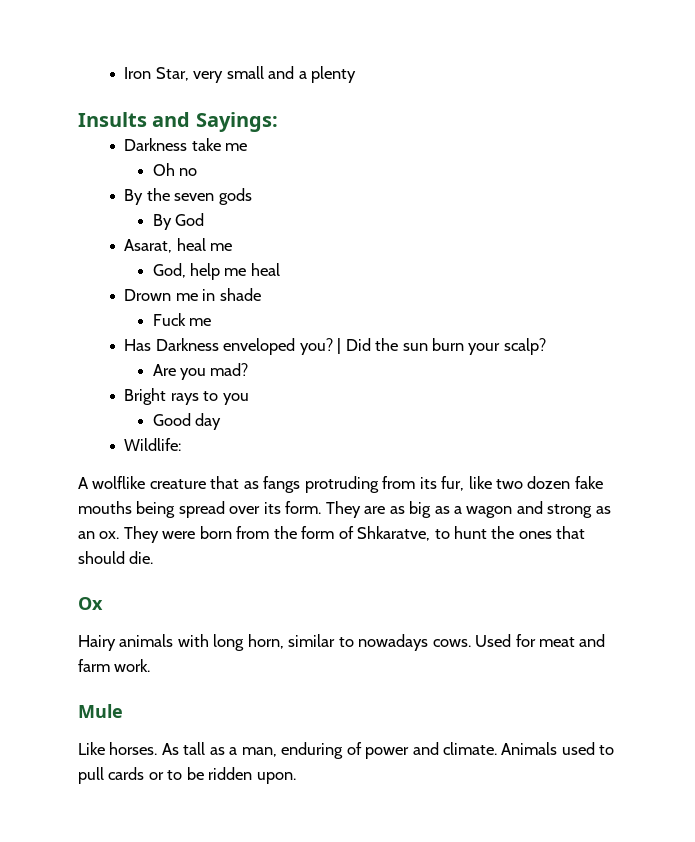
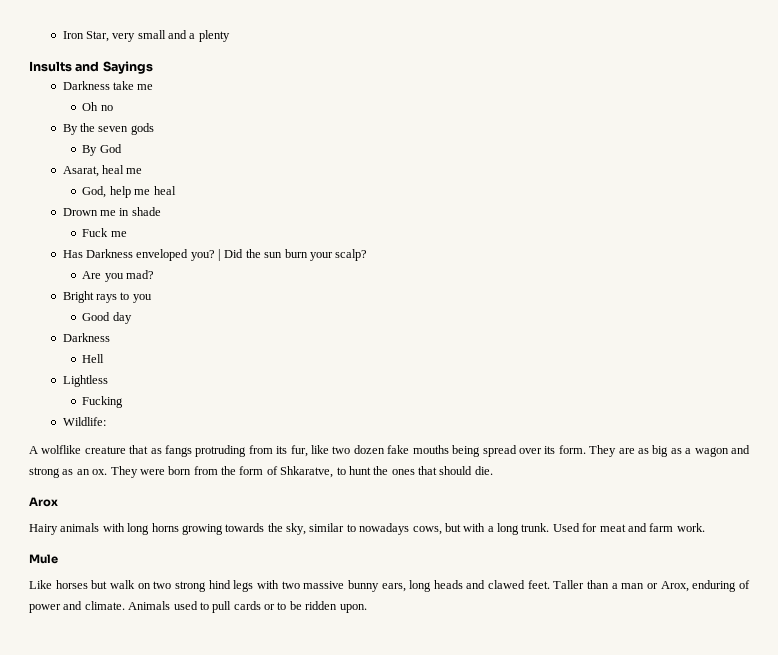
- Insults and Sayings:
+ Insults and Sayings
  Good day
+ Darkness
+ Hell
+ Lightless
+ Fucking
- Ox
+ Arox
- Hairy animals with long horn, similar to nowadays cows.
+ Hairy animals with long horns growing towards the sky, similar to nowadays cows, but with a long trunk.
- Like horses. As tall as a man, enduring of power and climate.
+ Like horses but walk on two strong hind legs with two massive bunny ears, long heads and clawed feet. Taller than a man or Arox, enduring of power and climate.

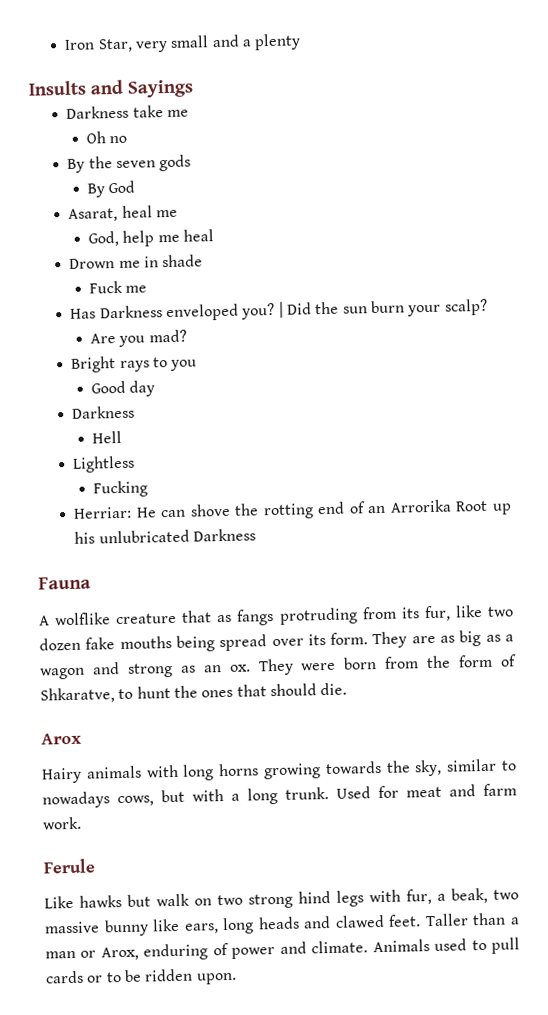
- Wildlife:
+ Herriar: He can shove the rotting end of an Arrorika Root up his unlubricated Darkness
+ Fauna
- Mule
+ Ferule
- Like horses but walk on two strong hind legs with two massive bunny ears, long heads and clawed feet.
+ Like hawks but walk on two strong hind legs with fur, a beak, two massive bunny like ears, long heads and clawed feet.

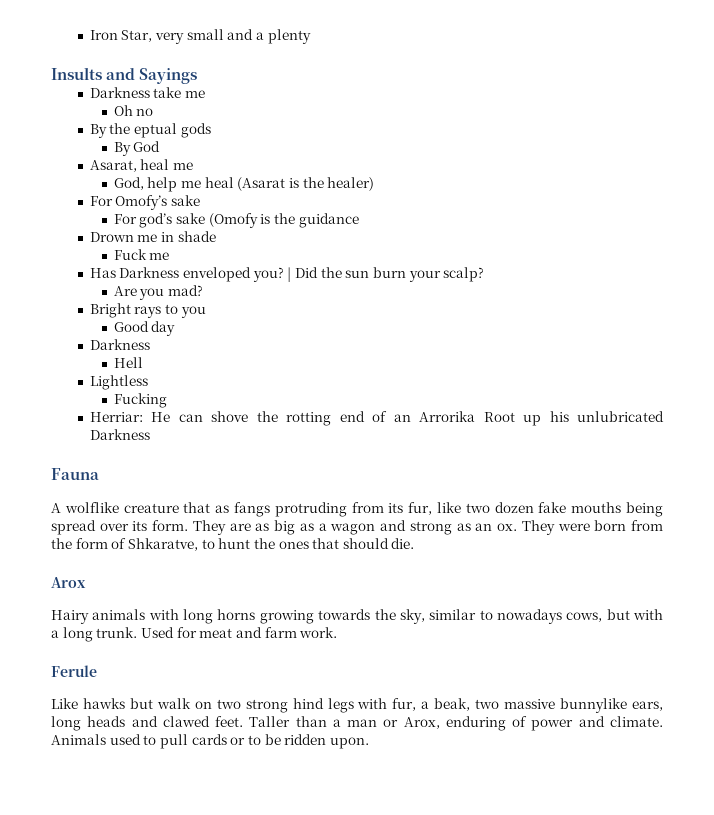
- By the seven gods
+ By the eptual gods
- God, help me heal
+ God, help me heal (Asarat is the healer)
+ For Omofy’s sake
+ For god’s sake (Omofy is the guidance
- Like hawks but walk on two strong hind legs with fur, a beak, two massive bunny like ears, long heads and clawed feet.
+ Like hawks but walk on two strong hind legs with fur, a beak, two massive bunnylike ears, long heads and clawed feet.

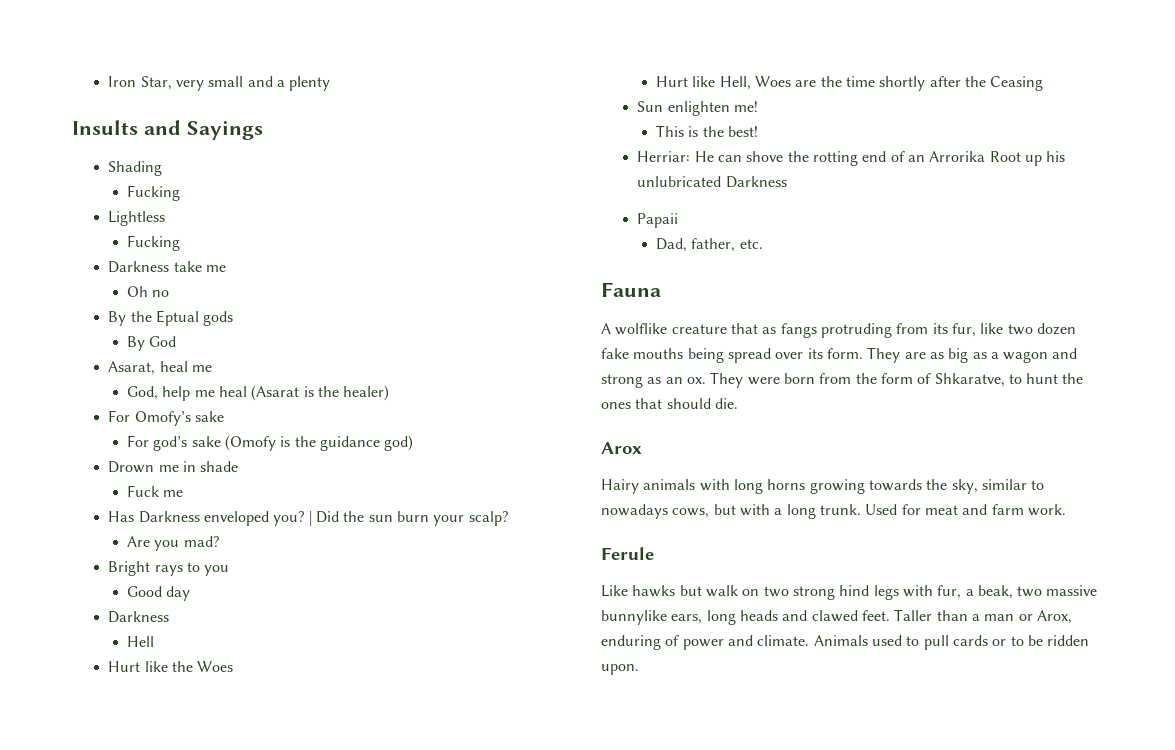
+ Shading
+ Fucking
+ Lightless
+ Fucking
- By the eptual gods
+ By the Eptual gods
- For god’s sake (Omofy is the guidance
+ For god’s sake (Omofy is the guidance god)
- Lightless
- Fucking
+ Hurt like the Woes
+ Hurt like Hell, Woes are the time shortly after the Ceasing
+ Sun enlighten me!
+ This is the best!
+ Papaii
+ Dad, father, etc.

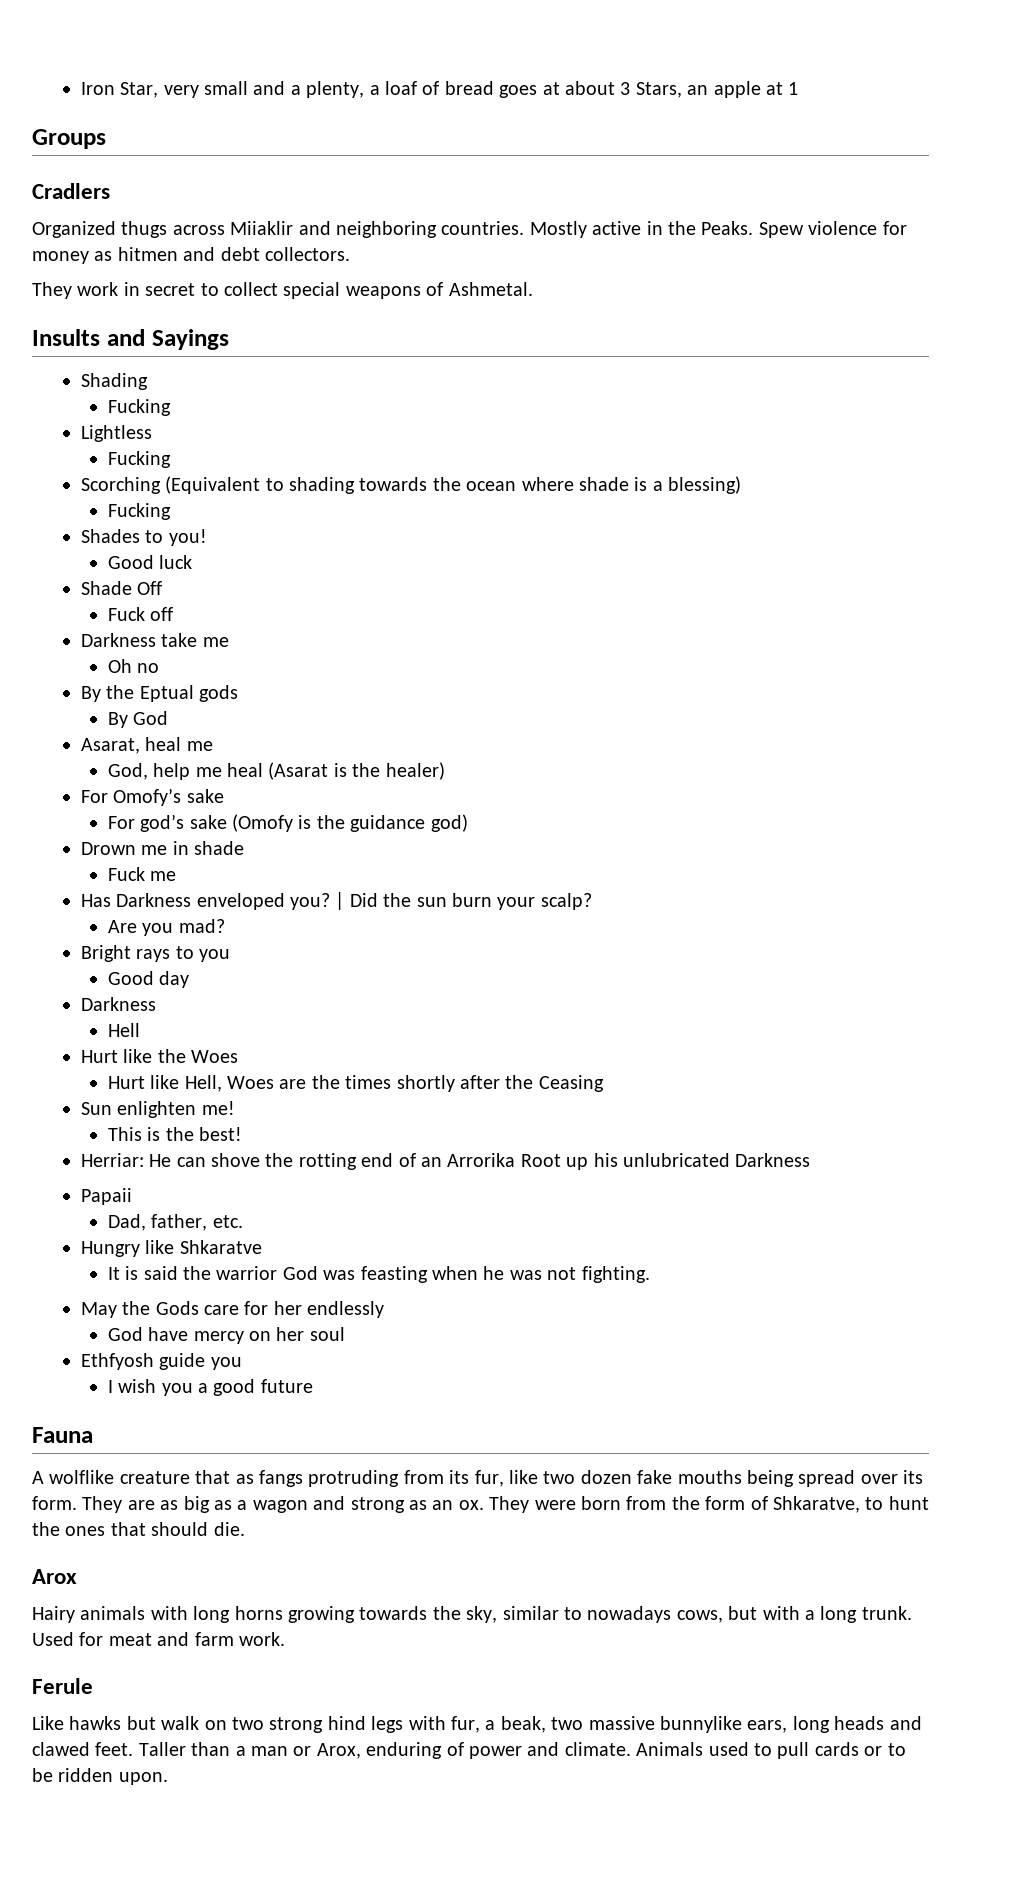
- Iron Star, very small and a plenty
+ Iron Star, very small and a plenty, a loaf of bread goes at about 3 Stars, an apple at 1
+ Groups
+ Cradlers
+ Organized thugs across Miiaklir and neighboring countries. Mostly active in the Peaks. Spew violence for money as hitmen and debt collectors.
+ They work in secret to collect special weapons of Ashmetal.
+ Scorching (Equivalent to shading towards the ocean where shade is a blessing)
+ Fucking
+ Shades to you!
+ Good luck
+ Shade Off
+ Fuck off
- Hurt like Hell, Woes are the time shortly after the Ceasing
+ Hurt like Hell, Woes are the times shortly after the Ceasing
+ Hungry like Shkaratve
+ It is said the warrior God was feasting when he was not fighting.
+ May the Gods care for her endlessly
+ God have mercy on her soul
+ Ethfyosh guide you
+ I wish you a good future

